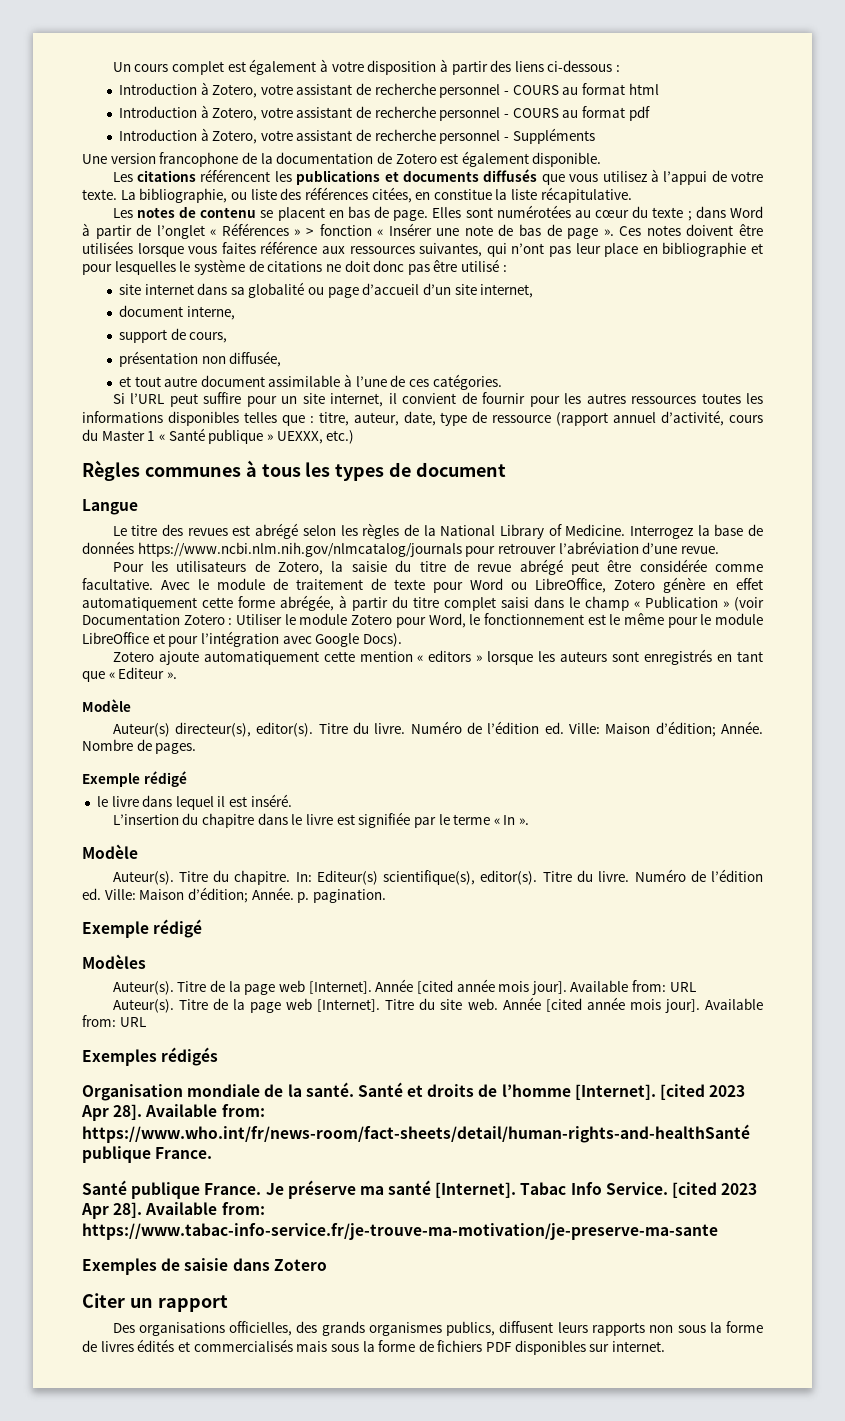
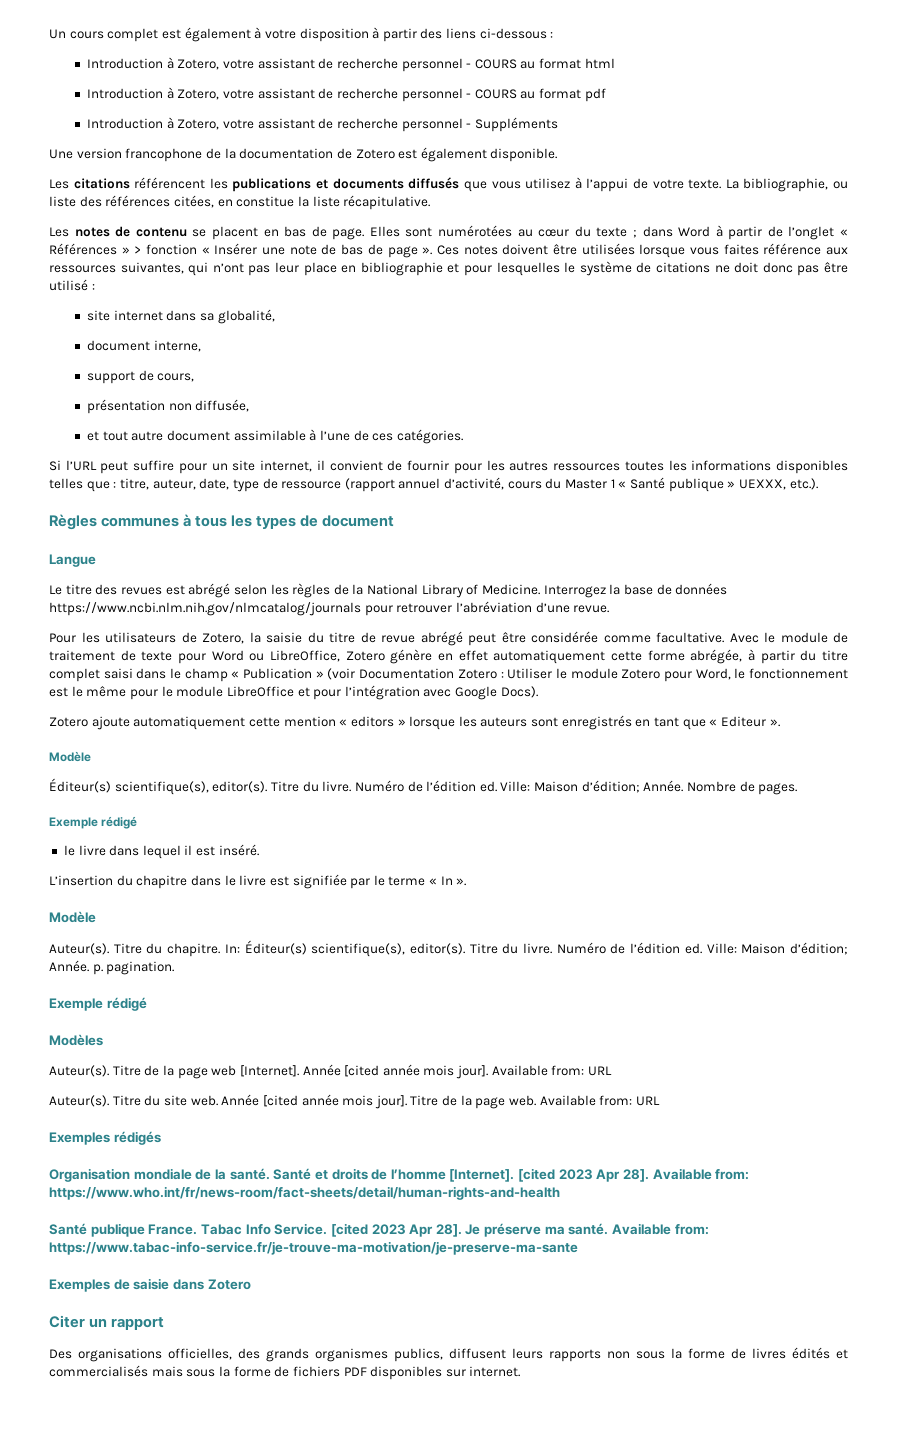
- site internet dans sa globalité ou page d’accueil d’un site internet,
+ site internet dans sa globalité,
- Si l’URL peut suffire pour un site internet, il convient de fournir pour les autres ressources toutes les informations disponibles telles que : titre, auteur, date, type de ressource (rapport annuel d’activité, cours du Master 1 « Santé publique » UEXXX, etc.)
+ Si l’URL peut suffire pour un site internet, il convient de fournir pour les autres ressources toutes les informations disponibles telles que : titre, auteur, date, type de ressource (rapport annuel d’activité, cours du Master 1 « Santé publique » UEXXX, etc.).
  Zotero ajoute automatiquement cette mention « editors » lorsque les auteurs sont enregistrés en tant que « Editeur ».
  Modèle
- Auteur(s) directeur(s), editor(s).
+ Éditeur(s) scientifique(s), editor(s).
- In: Editeur(s) scientifique(s), editor(s).
+ In: Éditeur(s) scientifique(s), editor(s).
- Titre de la page web [Internet]. Titre du site web.
+ Titre du site web.
+ Titre de la page web.
- Available from: https://www.who.int/fr/news-room/fact-sheets/detail/human-rights-and-healthSanté publique France.
+ Available from: https://www.who.int/fr/news-room/fact-sheets/detail/human-rights-and-health
- Je préserve ma santé [Internet].
+ Je préserve ma santé.

